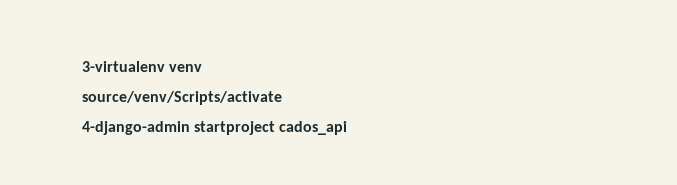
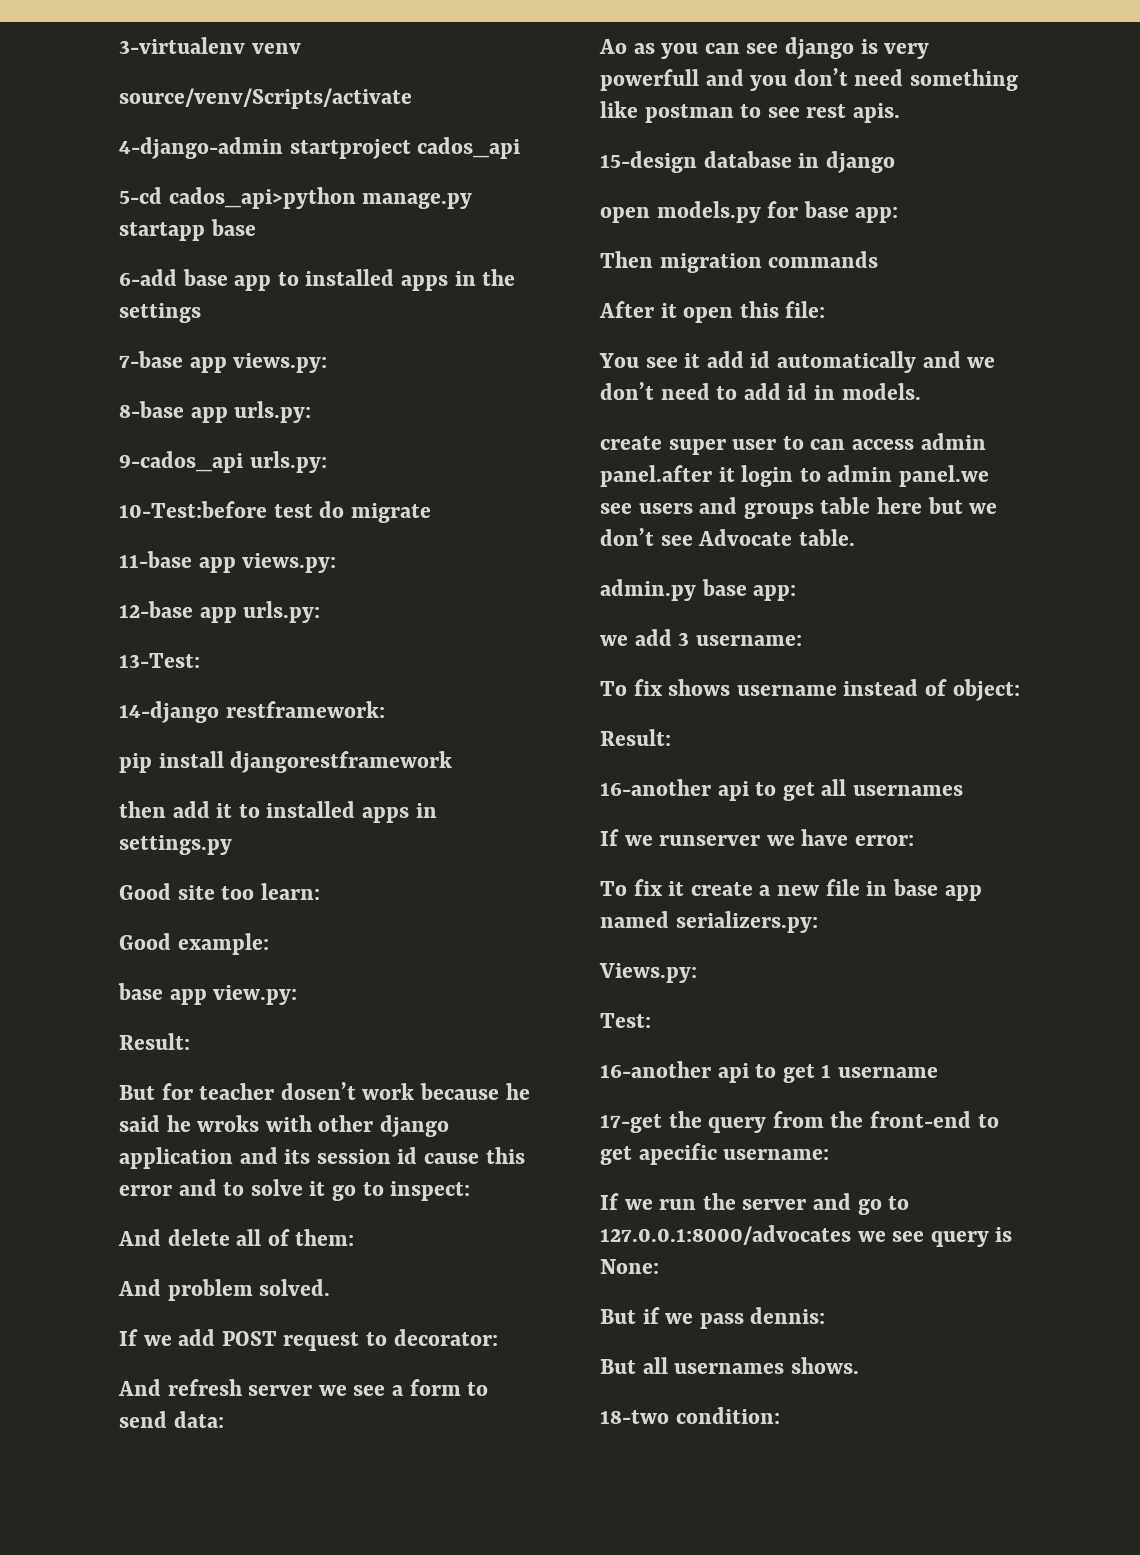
+ 5-cd cados_api>python manage.py startapp base
+ 6-add base app to installed apps in the settings
+ 7-base app views.py:
+ 8-base app urls.py:
+ 9-cados_api urls.py:
+ 10-Test:before test do migrate
+ 11-base app views.py:
+ 12-base app urls.py:
+ 13-Test:
+ 14-django restframework:
+ pip install djangorestframework
+ then add it to installed apps in settings.py
+ Good site too learn:
+ Good example:
+ base app view.py:
+ Result:
+ But for teacher dosen’t work because he said he wroks with other django application and its session id cause this error and to solve it go to inspect:
+ And delete all of them:
+ And problem solved.
+ If we add POST request to decorator:
+ And refresh server we see a form to send data:
+ Ao as you can see django is very powerfull and you don’t need something like postman to see rest apis.
+ 15-design database in django
+ open models.py for base app:
+ Then migration commands
+ After it open this file:
+ You see it add id automatically and we don’t need to add id in models.
+ create super user to can access admin panel.after it login to admin panel.we see users and groups table here but we don’t see Advocate table.
+ admin.py base app:
+ we add 3 username:
+ To fix shows username instead of object:
+ Result:
+ 16-another api to get all usernames
+ If we runserver we have error:
+ To fix it create a new file in base app named serializers.py:
+ Views.py:
+ Test:
+ 16-another api to get 1 username
+ 17-get the query from the front-end to get apecific username:
+ If we run the server and go to 127.0.0.1:8000/advocates we see query is None:
+ But if we pass dennis:
+ But all usernames shows.
+ 18-two condition:

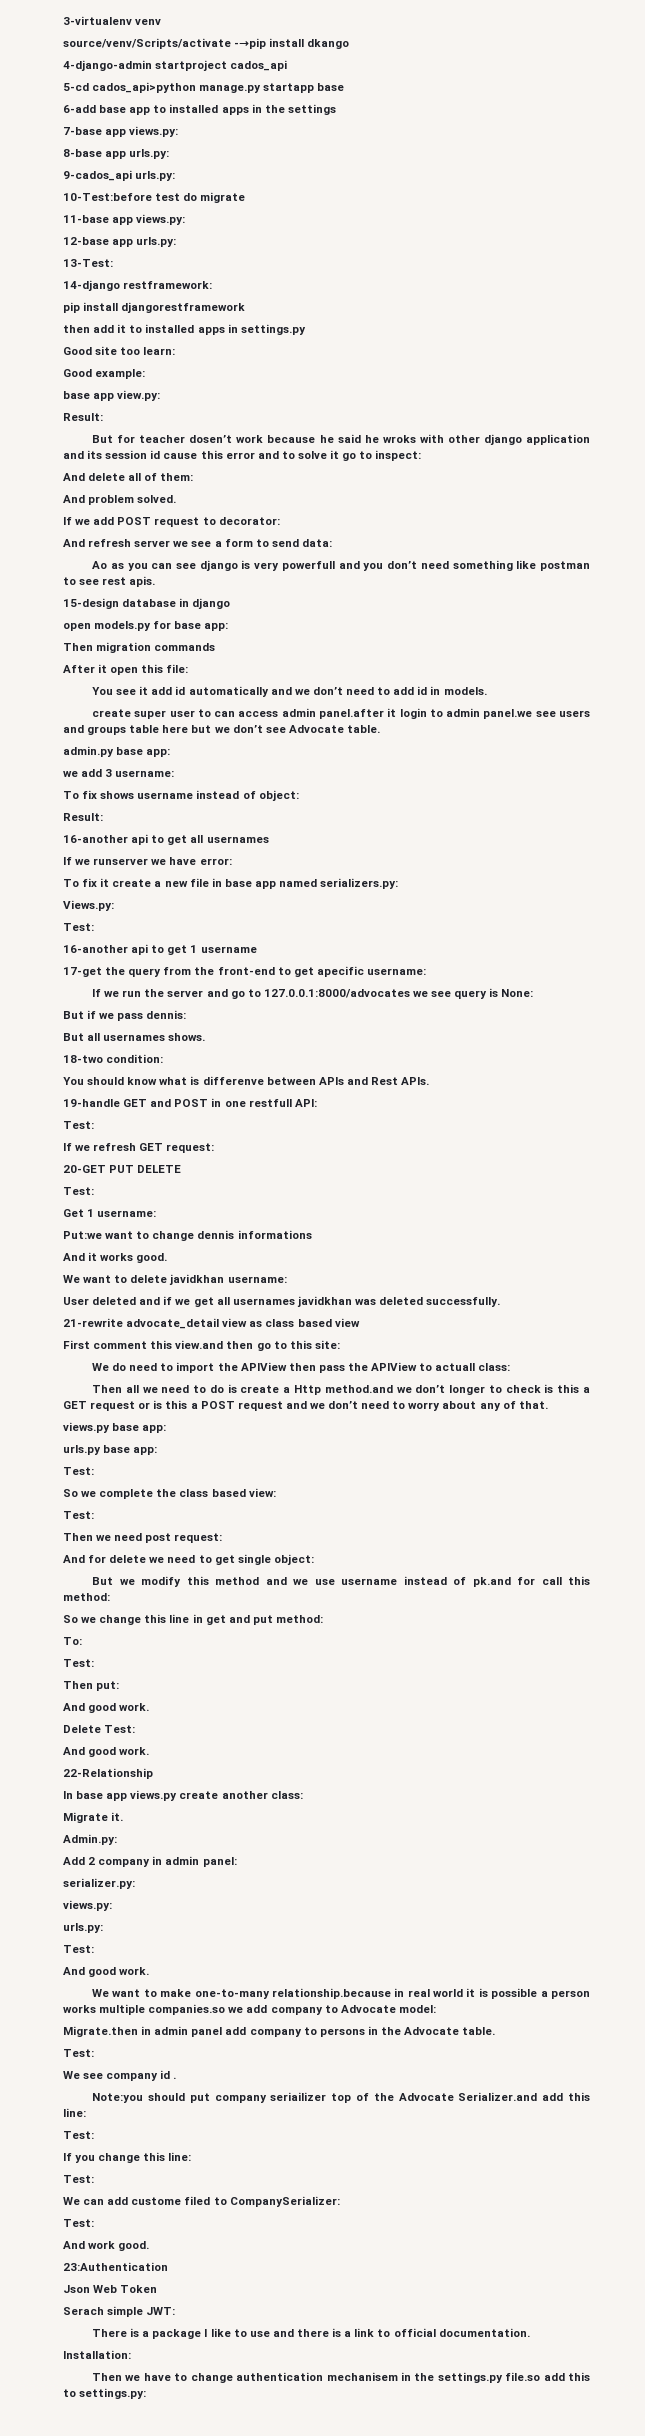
- source/venv/Scripts/activate
+ source/venv/Scripts/activate -→pip install dkango
+ You should know what is differenve between APIs and Rest APIs.
+ 19-handle GET and POST in one restfull API:
+ Test:
+ If we refresh GET request:
+ 20-GET PUT DELETE
+ Test:
+ Get 1 username:
+ Put:we want to change dennis informations
+ And it works good.
+ We want to delete javidkhan username:
+ User deleted and if we get all usernames javidkhan was deleted successfully.
+ 21-rewrite advocate_detail view as class based view
+ First comment this view.and then go to this site:
+ We do need to import the APIView then pass the APIView to actuall class:
+ Then all we need to do is create a Http method.and we don’t longer to check is this a GET request or is this a POST request and we don’t need to worry about any of that.
+ views.py base app:
+ urls.py base app:
+ Test:
+ So we complete the class based view:
+ Test:
+ Then we need post request:
+ And for delete we need to get single object:
+ But we modify this method and we use username instead of pk.and for call this method:
+ So we change this line in get and put method:
+ To:
+ Test:
+ Then put:
+ And good work.
+ Delete Test:
+ And good work.
+ 22-Relationship
+ In base app views.py create another class:
+ Migrate it.
+ Admin.py:
+ Add 2 company in admin panel:
+ serializer.py:
+ views.py:
+ urls.py:
+ Test:
+ And good work.
+ We want to make one-to-many relationship.because in real world it is possible a person works multiple companies.so we add company to Advocate model:
+ Migrate.then in admin panel add company to persons in the Advocate table.
+ Test:
+ We see company id .
+ Note:you should put company seriailizer top of the Advocate Serializer.and add this line:
+ Test:
+ If you change this line:
+ Test:
+ We can add custome filed to CompanySerializer:
+ Test:
+ And work good.
+ 23:Authentication
+ Json Web Token
+ Serach simple JWT:
+ There is a package I like to use and there is a link to official documentation.
+ Installation:
+ Then we have to change authentication mechanisem in the settings.py file.so add this to settings.py:

